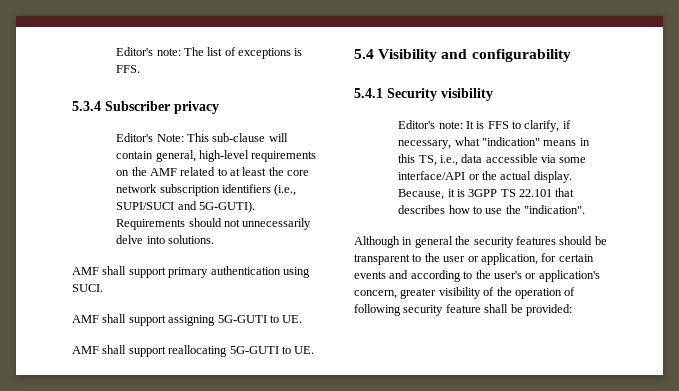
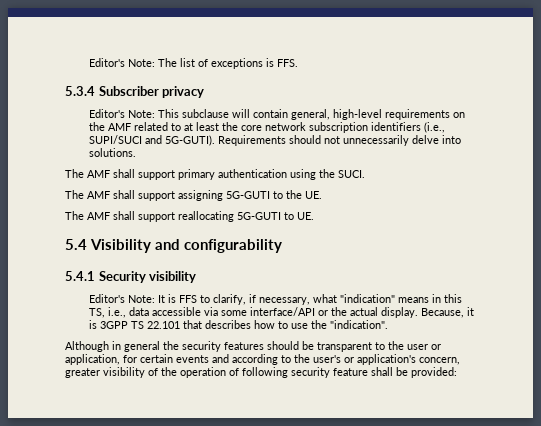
- Editor's note: The list of exceptions is FFS.
+ Editor's Note: The list of exceptions is FFS.
- Editor's Note: This sub-clause will contain general, high-level requirements on the AMF related to at least the core network subscription identifiers (i.e., SUPI/SUCI and 5G-GUTI).
+ Editor's Note: This subclause will contain general, high-level requirements on the AMF related to at least the core network subscription identifiers (i.e., SUPI/SUCI and 5G-GUTI).
- AMF shall support primary authentication using SUCI.
+ The AMF shall support primary authentication using the SUCI.
- AMF shall support assigning 5G-GUTI to UE.
- AMF shall support reallocating 5G-GUTI to UE.
+ The AMF shall support assigning 5G-GUTI to the UE.
+ The AMF shall support reallocating 5G-GUTI to UE.
- Editor's note: It is FFS to clarify, if necessary, what "indication" means in this TS, i.e., data accessible via some interface/API or the actual display.
+ Editor's Note: It is FFS to clarify, if necessary, what "indication" means in this TS, i.e., data accessible via some interface/API or the actual display.

